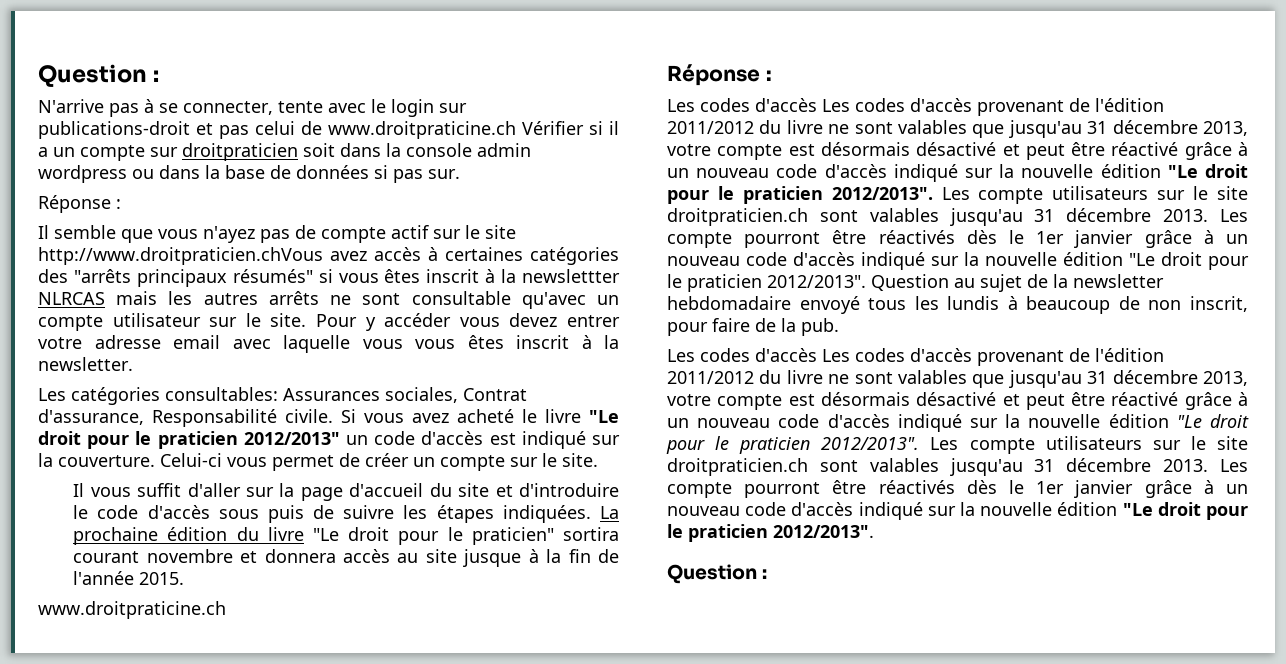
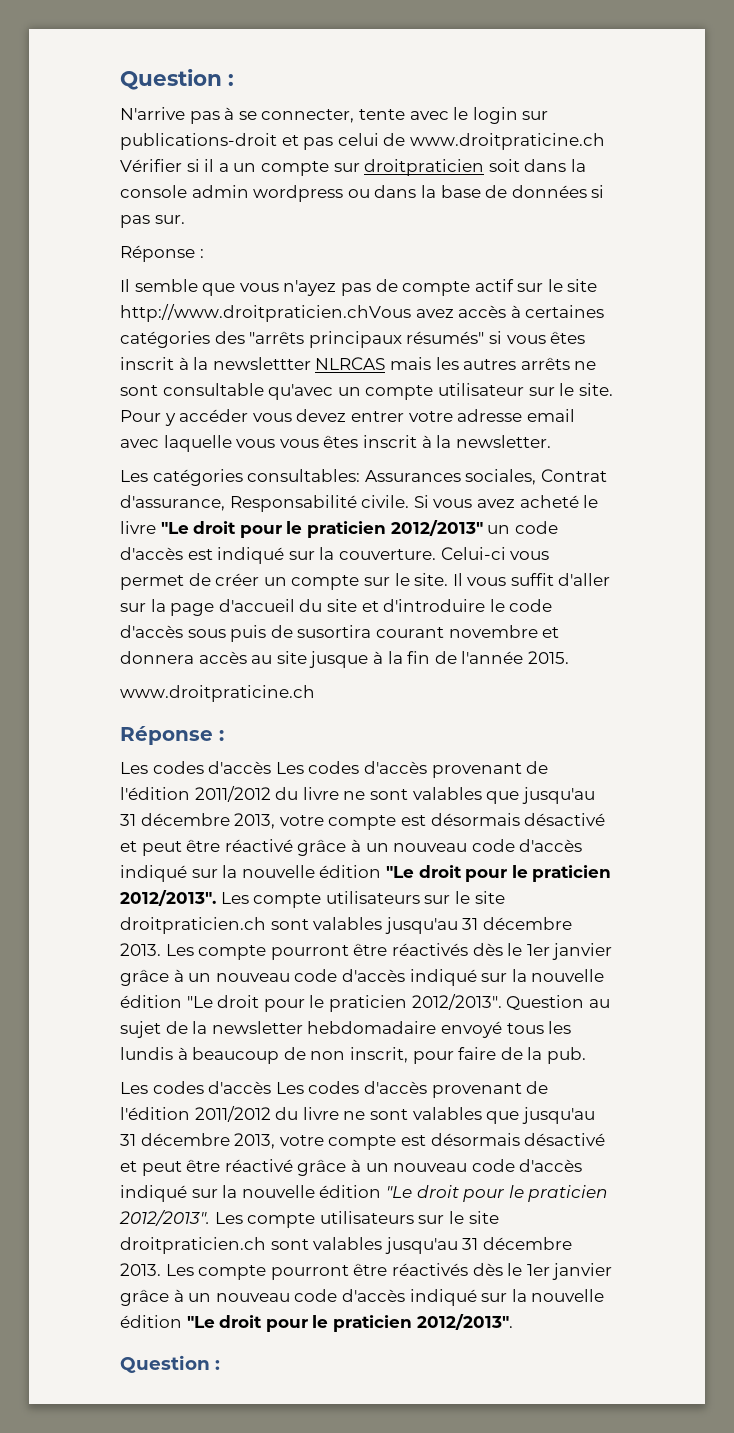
- Celui-ci vous permet de créer un compte sur le site.
- Il vous suffit d'aller sur la page d'accueil du site et d'introduire le code d'accès sous puis de suivre les étapes indiquées. La prochaine édition du livre "Le droit pour le praticien" sortira courant novembre et donnera accès au site jusque à la fin de l'année 2015.
+ Celui-ci vous permet de créer un compte sur le site. Il vous suffit d'aller sur la page d'accueil du site et d'introduire le code d'accès sous puis de susortira courant novembre et donnera accès au site jusque à la fin de l'année 2015.

